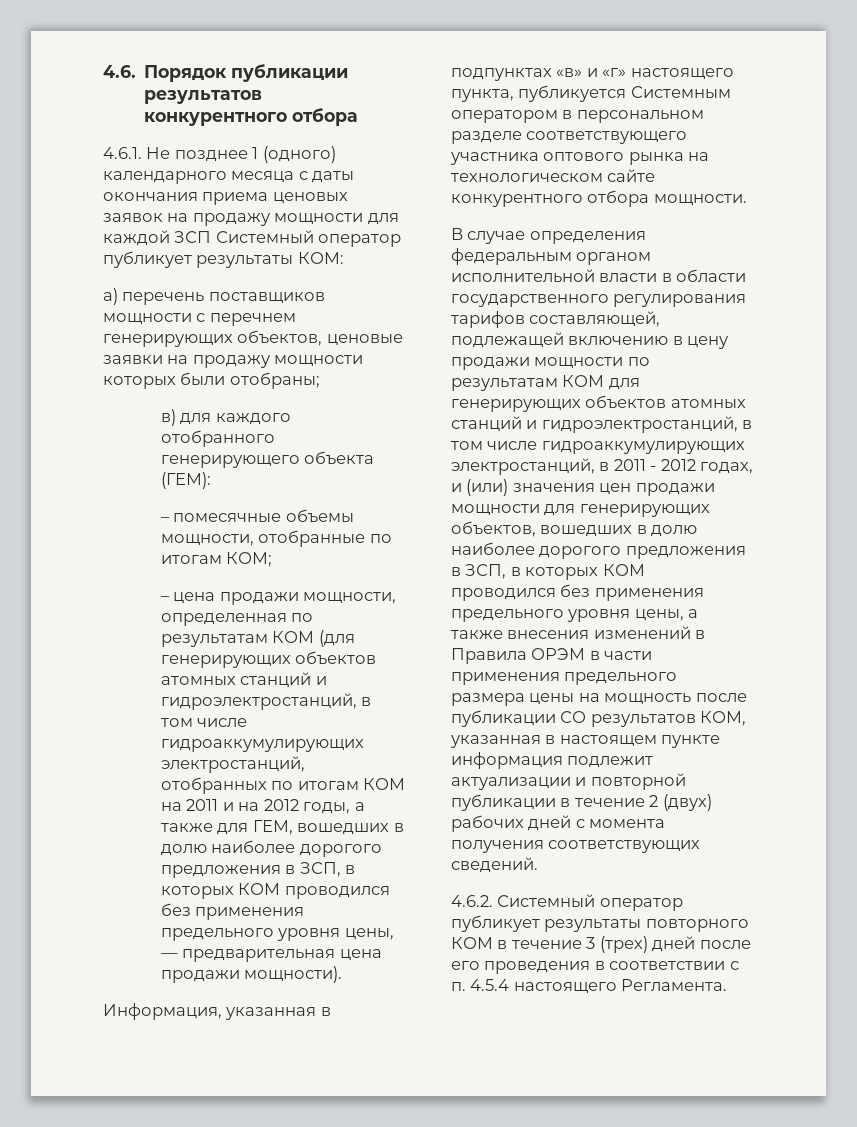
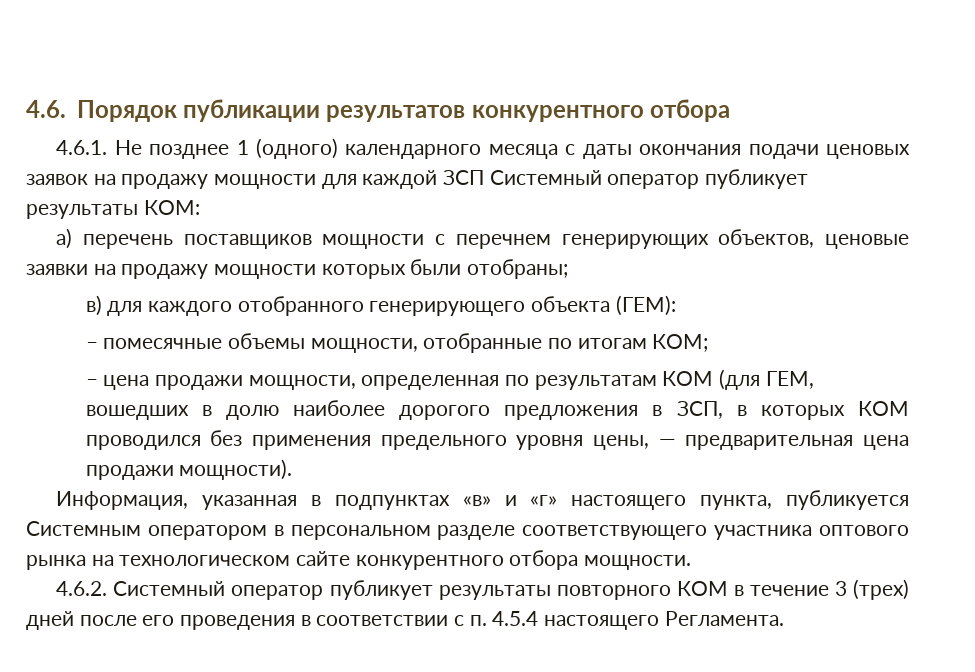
- 4.6.1. Не позднее 1 (одного) календарного месяца с даты окончания приема ценовых заявок на продажу мощности для каждой ЗСП Системный оператор публикует результаты КОМ:
+ 4.6.1. Не позднее 1 (одного) календарного месяца с даты окончания подачи ценовых заявок на продажу мощности для каждой ЗСП Системный оператор публикует результаты КОМ:
- – цена продажи мощности, определенная по результатам КОМ (для генерирующих объектов атомных станций и гидроэлектростанций, в том числе гидроаккумулирующих электростанций, отобранных по итогам КОМ на 2011 и на 2012 годы, а также для ГЕМ, вошедших в долю наиболее дорогого предложения в ЗСП, в которых КОМ проводился без применения предельного уровня цены, ― предварительная цена продажи мощности).
+ – цена продажи мощности, определенная по результатам КОМ (для ГЕМ, вошедших в долю наиболее дорогого предложения в ЗСП, в которых КОМ проводился без применения предельного уровня цены, ― предварительная цена продажи мощности).
- В случае определения федеральным органом исполнительной власти в области государственного регулирования тарифов составляющей, подлежащей включению в цену продажи мощности по результатам КОМ для генерирующих объектов атомных станций и гидроэлектростанций, в том числе гидроаккумулирующих электростанций, в 2011 - 2012 годах, и (или) значения цен продажи мощности для генерирующих объектов, вошедших в долю наиболее дорогого предложения в ЗСП, в которых КОМ проводился без применения предельного уровня цены, а также внесения изменений в Правила ОРЭМ в части применения предельного размера цены на мощность после публикации СО результатов КОМ, указанная в настоящем пункте информация подлежит актуализации и повторной публикации в течение 2 (двух) рабочих дней с момента получения соответствующих сведений.

